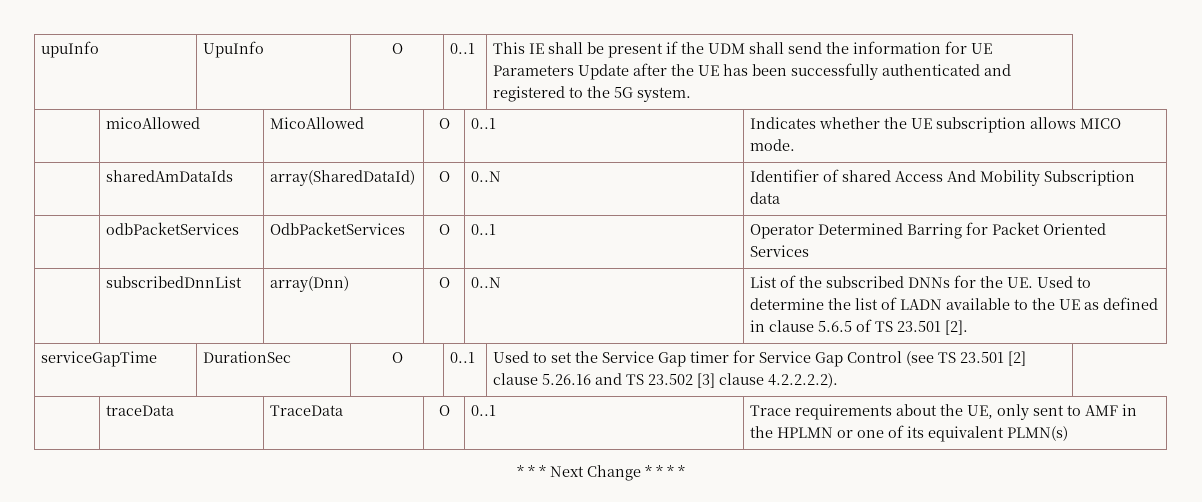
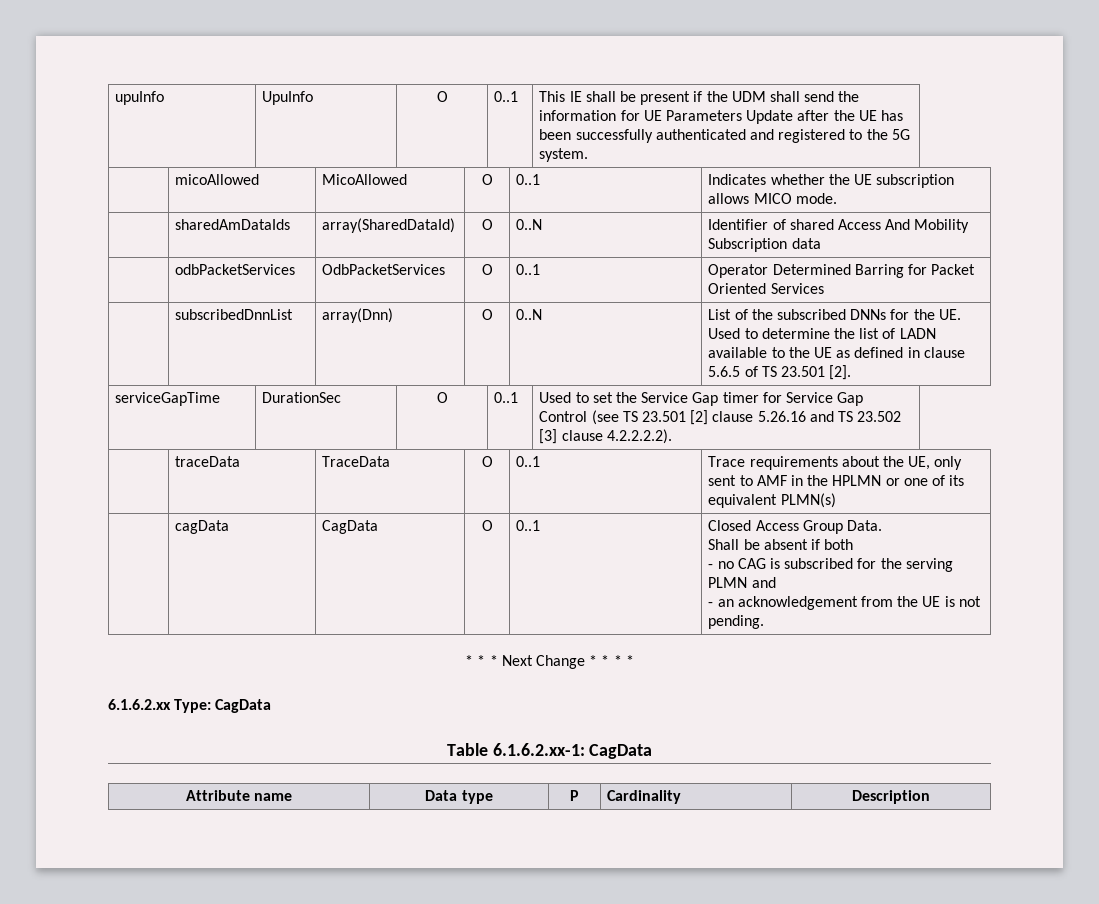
+ | cagData | CagData | O | 0..1 | Closed Access Group Data.
+ Shall be absent if both
+ - no CAG is subscribed for the serving PLMN and
+ - an acknowledgement from the UE is not pending.
+ 6.1.6.2.xx Type: CagData
+ Table 6.1.6.2.xx-1: CagData
+ Attribute name | Data type | P | Cardinality | Description

